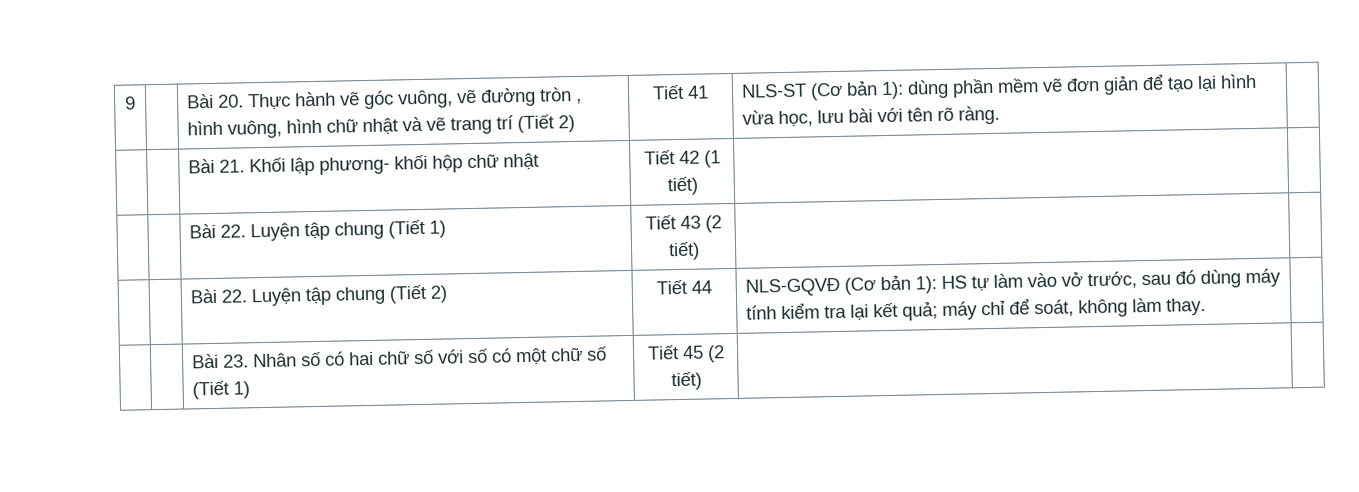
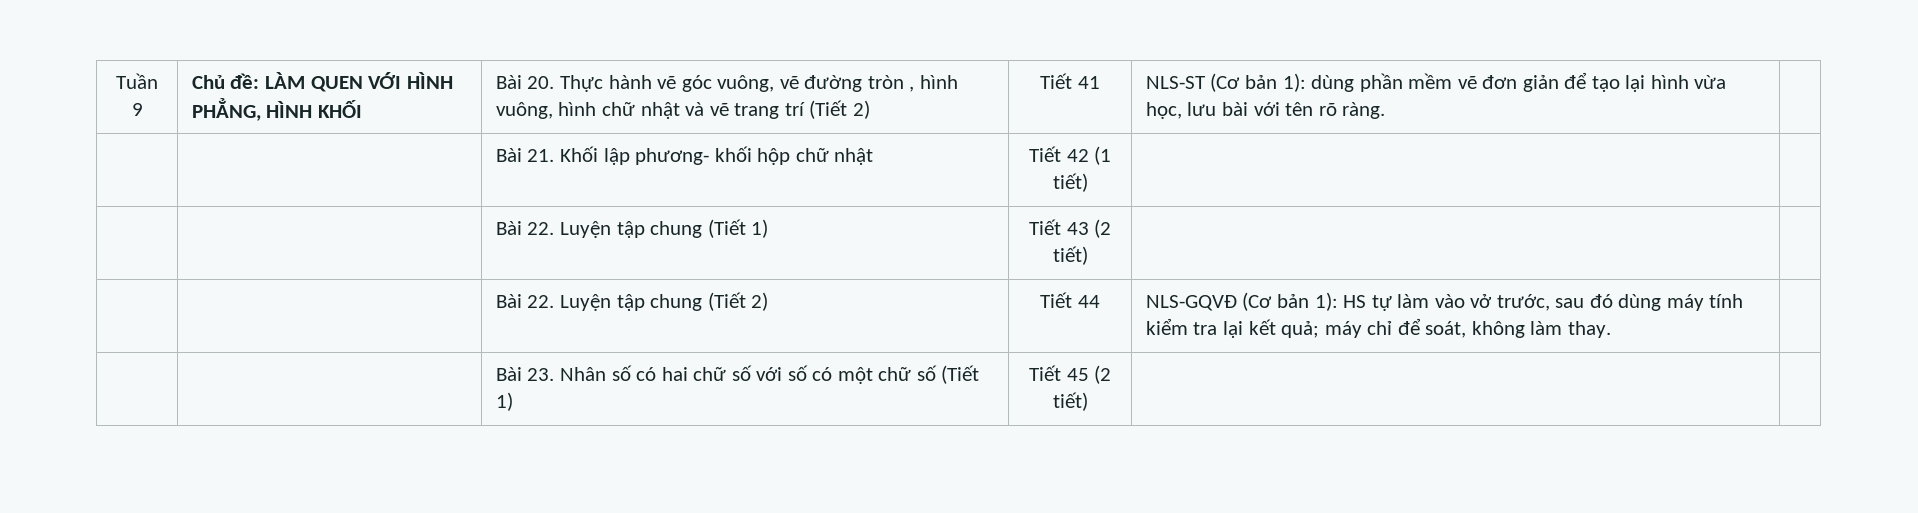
- 9
+ Tuần 9
+ Chủ đề: LÀM QUEN VỚI HÌNH PHẲNG, HÌNH KHỐI

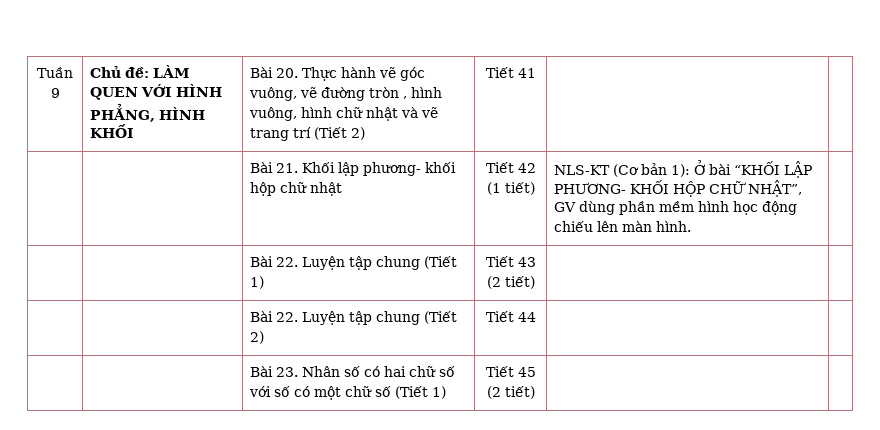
- NLS-ST (Cơ bản 1): dùng phần mềm vẽ đơn giản để tạo lại hình vừa học, lưu bài với tên rõ ràng.
- | | Bài 21. Khối lập phương- khối hộp chữ nhật | Tiết 42 (1 tiết) | |
+ | | Bài 21. Khối lập phương- khối hộp chữ nhật | Tiết 42 (1 tiết) | NLS-KT (Cơ bản 1): Ở bài “KHỐI LẬP PHƯƠNG- KHỐI HỘP CHỮ NHẬT”, GV dùng phần mềm hình học động chiếu lên màn hình. |
- | | Bài 22. Luyện tập chung (Tiết 2) | Tiết 44 | NLS-GQVĐ (Cơ bản 1): HS tự làm vào vở trước, sau đó dùng máy tính kiểm tra lại kết quả; máy chỉ để soát, không làm thay. |
+ | | Bài 22. Luyện tập chung (Tiết 2) | Tiết 44 | |

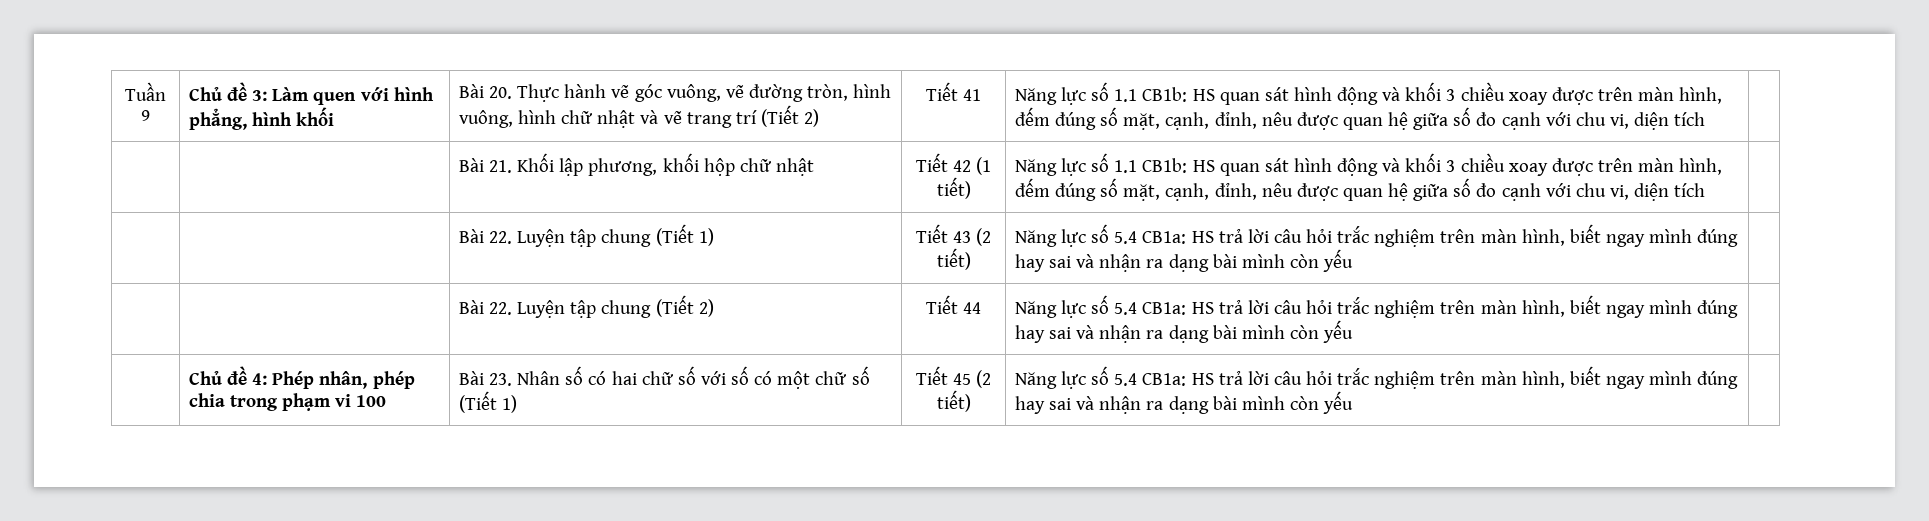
- Chủ đề: LÀM QUEN VỚI HÌNH PHẲNG, HÌNH KHỐI
+ Chủ đề 3: Làm quen với hình phẳng, hình khối
- Bài 20. Thực hành vẽ góc vuông, vẽ đường tròn , hình vuông, hình chữ nhật và vẽ trang trí (Tiết 2)
+ Bài 20. Thực hành vẽ góc vuông, vẽ đường tròn, hình vuông, hình chữ nhật và vẽ trang trí (Tiết 2)
- Tiết 41
+ Tiết 41 | Năng lực số 1.1 CB1b: HS quan sát hình động và khối 3 chiều xoay được trên màn hình, đếm đúng số mặt, cạnh, đỉnh, nêu được quan hệ giữa số đo cạnh với chu vi, diện tích
- Bài 21. Khối lập phương- khối hộp chữ nhật
+ Bài 21. Khối lập phương, khối hộp chữ nhật
- Tiết 42 (1 tiết) | NLS-KT (Cơ bản 1): Ở bài “KHỐI LẬP PHƯƠNG- KHỐI HỘP CHỮ NHẬT”, GV dùng phần mềm hình học động chiếu lên màn hình.
+ Tiết 42 (1 tiết) | Năng lực số 1.1 CB1b: HS quan sát hình động và khối 3 chiều xoay được trên màn hình, đếm đúng số mặt, cạnh, đỉnh, nêu được quan hệ giữa số đo cạnh với chu vi, diện tích
- | | Bài 22. Luyện tập chung (Tiết 1) | Tiết 43 (2 tiết) | |
+ | | Bài 22. Luyện tập chung (Tiết 1) | Tiết 43 (2 tiết) | Năng lực số 5.4 CB1a: HS trả lời câu hỏi trắc nghiệm trên màn hình, biết ngay mình đúng hay sai và nhận ra dạng bài mình còn yếu |
- | | Bài 22. Luyện tập chung (Tiết 2) | Tiết 44 | |
- | | Bài 23. Nhân số có hai chữ số với số có một chữ số (Tiết 1) | Tiết 45 (2 tiết) | |
+ | | Bài 22. Luyện tập chung (Tiết 2) | Tiết 44 | Năng lực số 5.4 CB1a: HS trả lời câu hỏi trắc nghiệm trên màn hình, biết ngay mình đúng hay sai và nhận ra dạng bài mình còn yếu |
+ | Chủ đề 4: Phép nhân, phép chia trong phạm vi 100 | Bài 23. Nhân số có hai chữ số với số có một chữ số (Tiết 1) | Tiết 45 (2 tiết) | Năng lực số 5.4 CB1a: HS trả lời câu hỏi trắc nghiệm trên màn hình, biết ngay mình đúng hay sai và nhận ra dạng bài mình còn yếu

